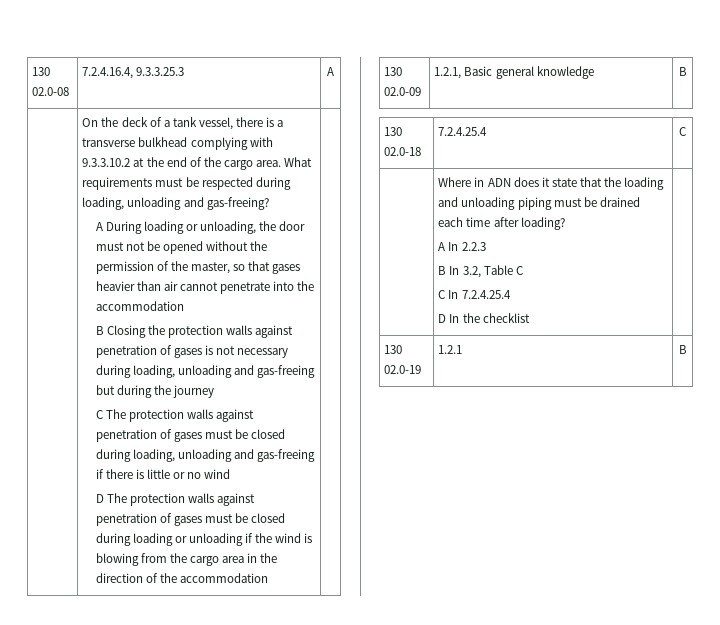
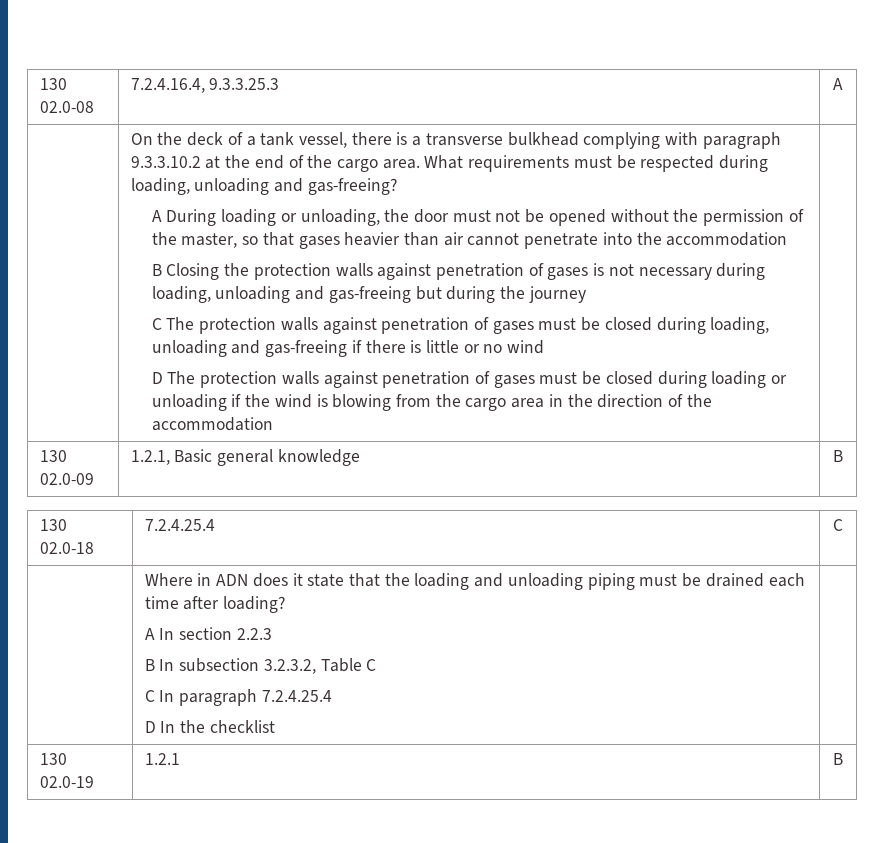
- On the deck of a tank vessel, there is a transverse bulkhead complying with 9.3.3.10.2 at the end of the cargo area.
+ On the deck of a tank vessel, there is a transverse bulkhead complying with paragraph 9.3.3.10.2 at the end of the cargo area.
  | Where in ADN does it state that the loading and unloading piping must be drained each time after loading?
- A In 2.2.3
- B In 3.2, Table C
- C In 7.2.4.25.4
+ A In section 2.2.3
+ B In subsection 3.2.3.2, Table C
+ C In paragraph 7.2.4.25.4

